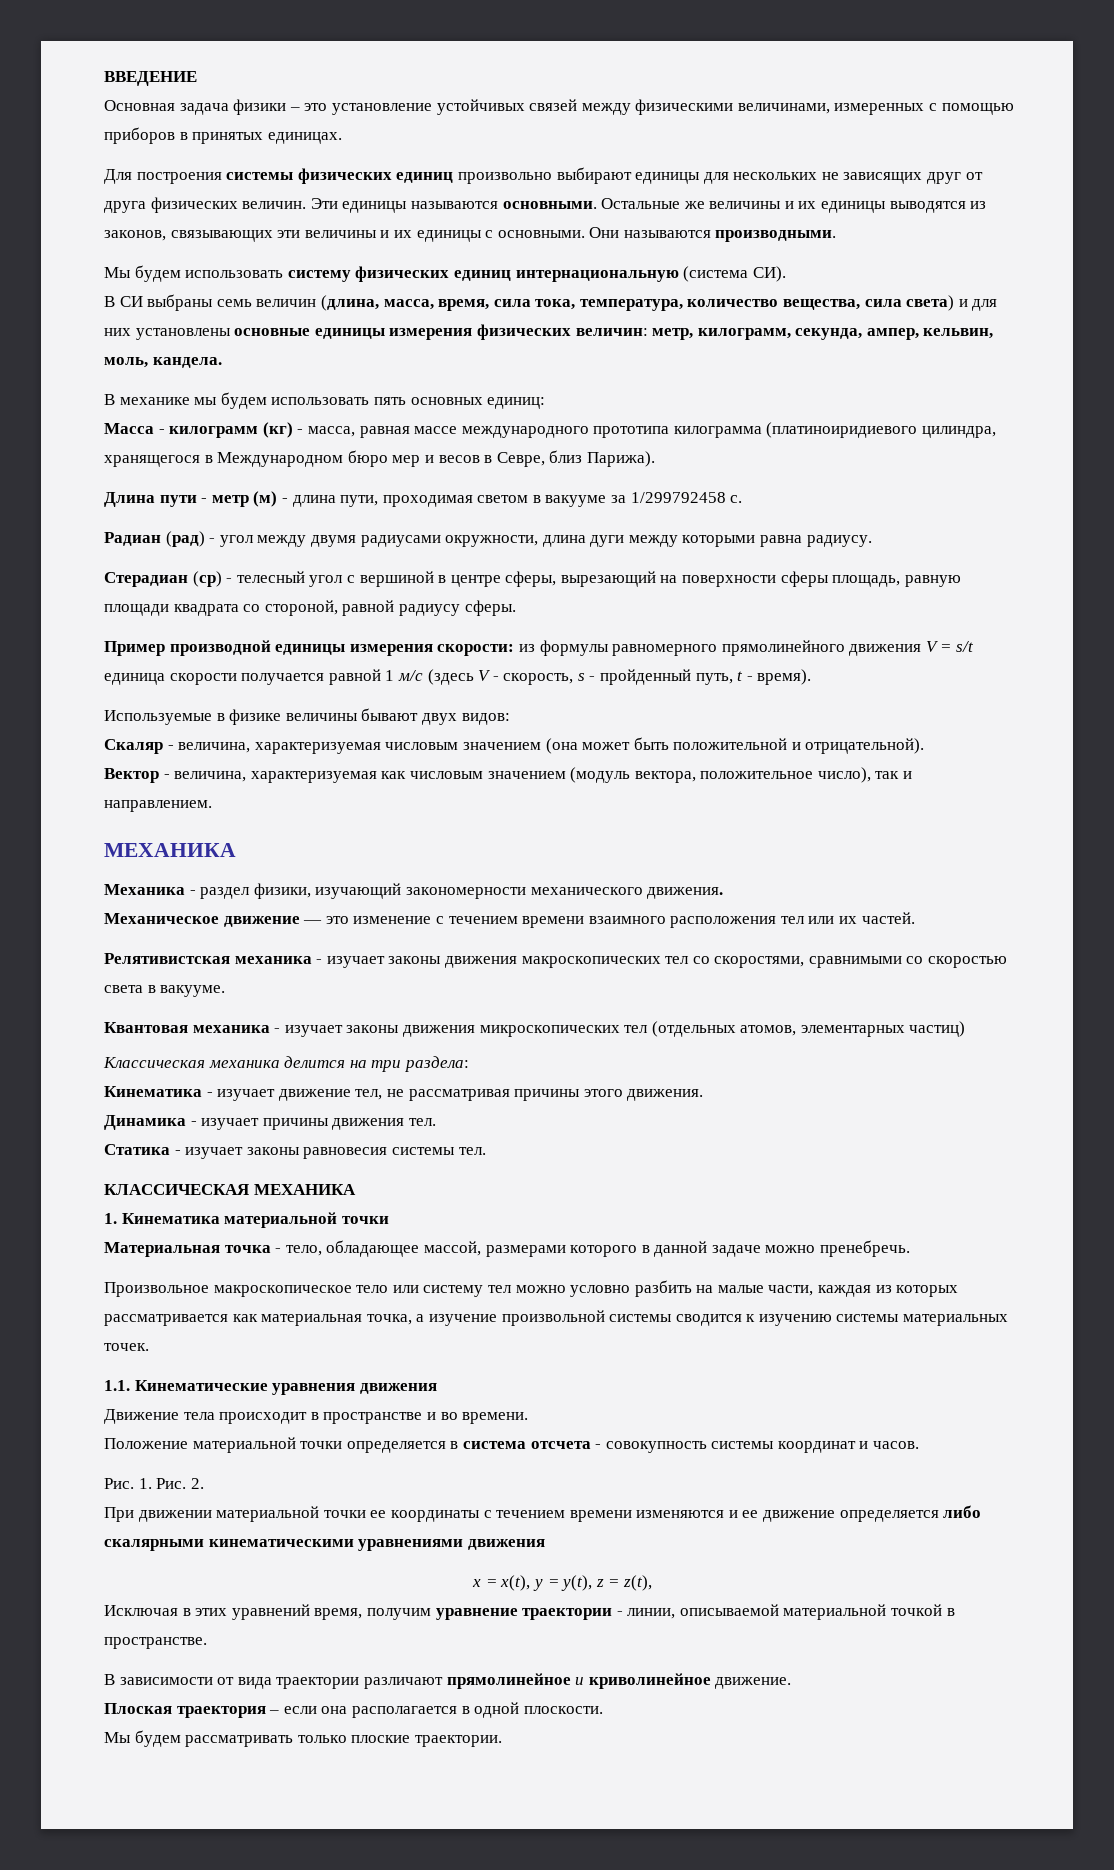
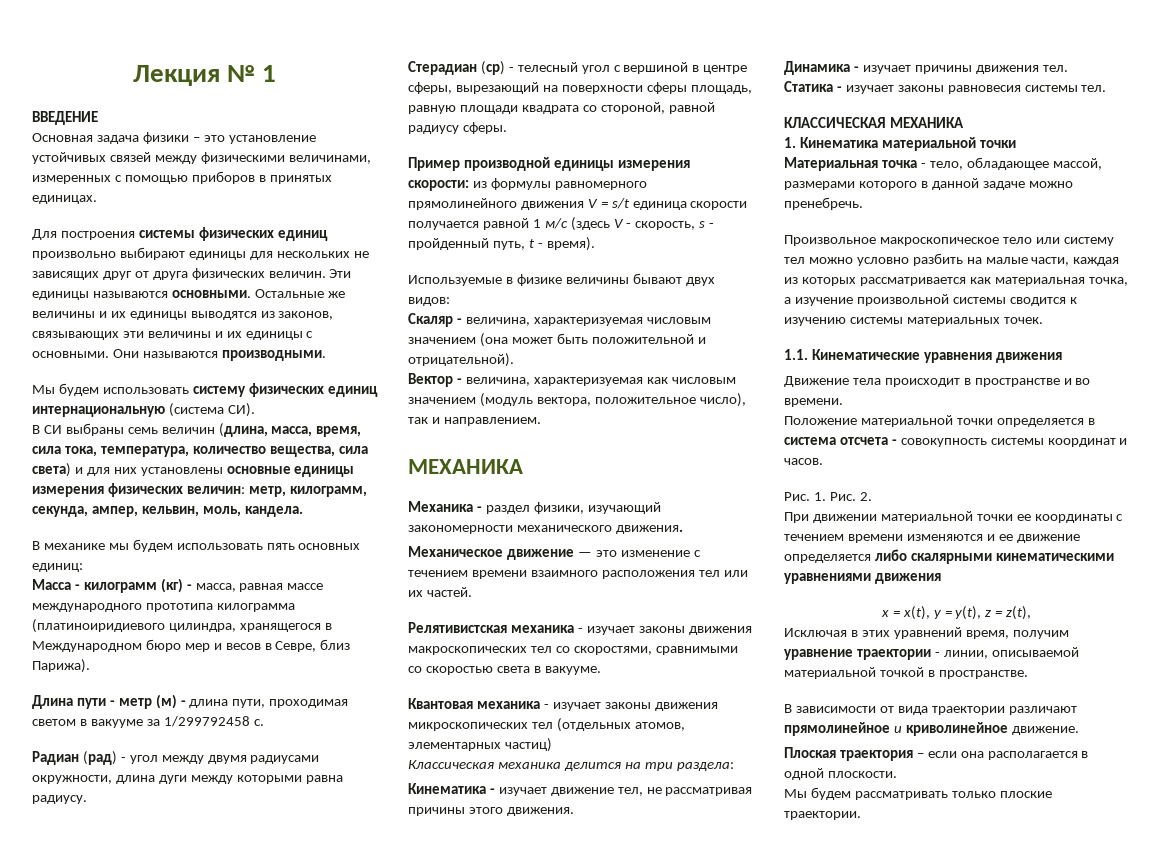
+ Лекция № 1

